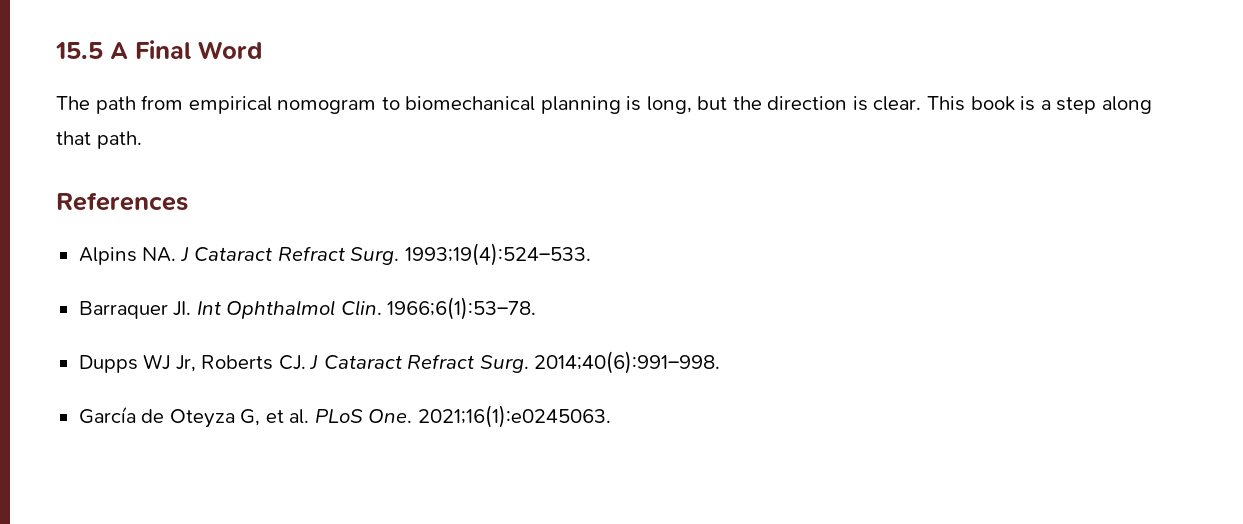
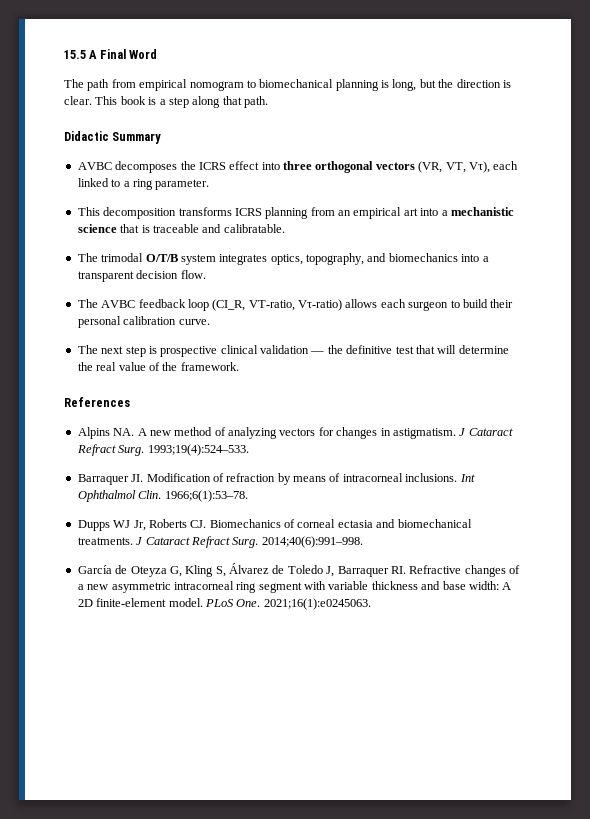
+ Didactic Summary
+ AVBC decomposes the ICRS effect into three orthogonal vectors (VR, VT, Vτ), each linked to a ring parameter.
+ This decomposition transforms ICRS planning from an empirical art into a mechanistic science that is traceable and calibratable.
+ The trimodal O/T/B system integrates optics, topography, and biomechanics into a transparent decision flow.
+ The AVBC feedback loop (CI_R, VT-ratio, Vτ-ratio) allows each surgeon to build their personal calibration curve.
+ The next step is prospective clinical validation — the definitive test that will determine the real value of the framework.
  References
- Alpins NA. J Cataract Refract Surg.
+ Alpins NA. A new method of analyzing vectors for changes in astigmatism. J Cataract Refract Surg.
- Barraquer JI. Int Ophthalmol Clin.
+ Barraquer JI. Modification of refraction by means of intracorneal inclusions. Int Ophthalmol Clin.
- Dupps WJ Jr, Roberts CJ. J Cataract Refract Surg.
+ Dupps WJ Jr, Roberts CJ. Biomechanics of corneal ectasia and biomechanical treatments. J Cataract Refract Surg.
- García de Oteyza G, et al. PLoS One. 2021;16(1):e0245063.
+ García de Oteyza G, Kling S, Álvarez de Toledo J, Barraquer RI. Refractive changes of a new asymmetric intracorneal ring segment with variable thickness and base width: A 2D finite-element model. PLoS One. 2021;16(1):e0245063.

